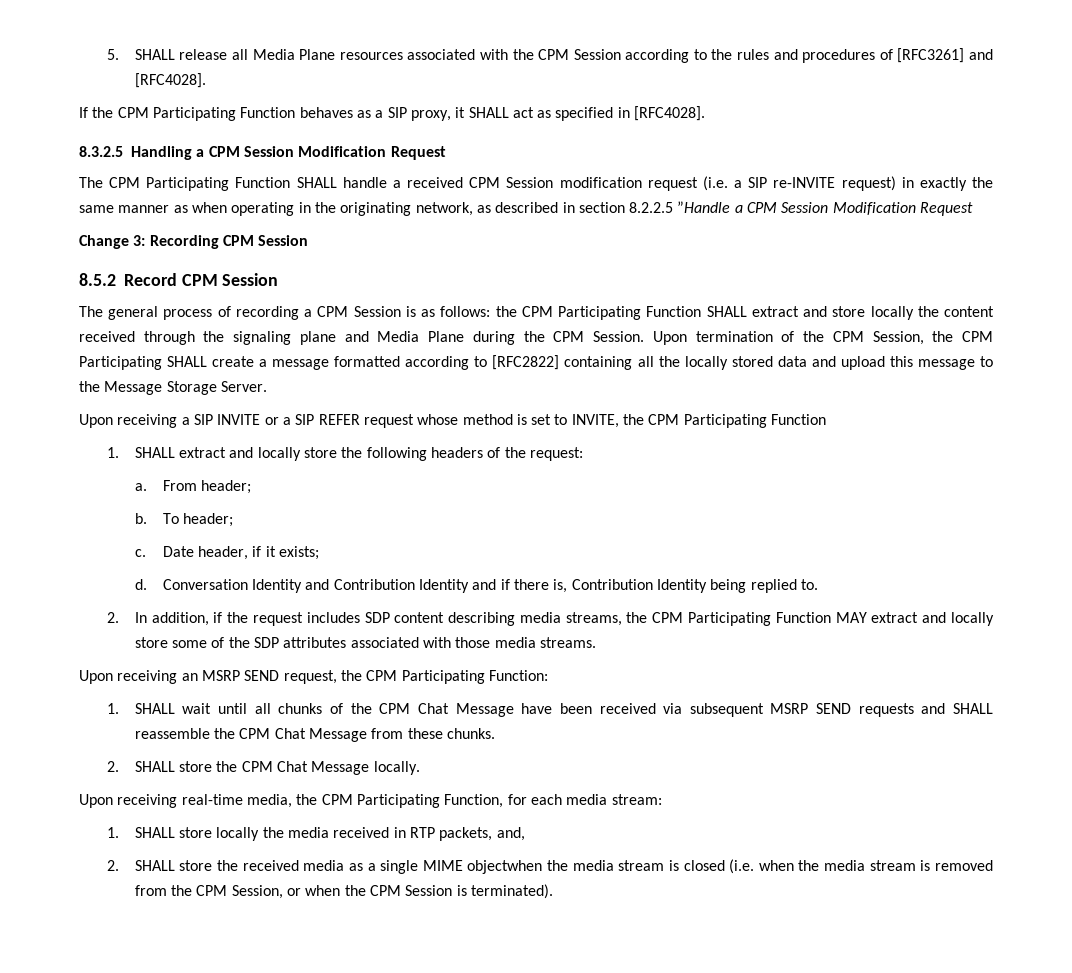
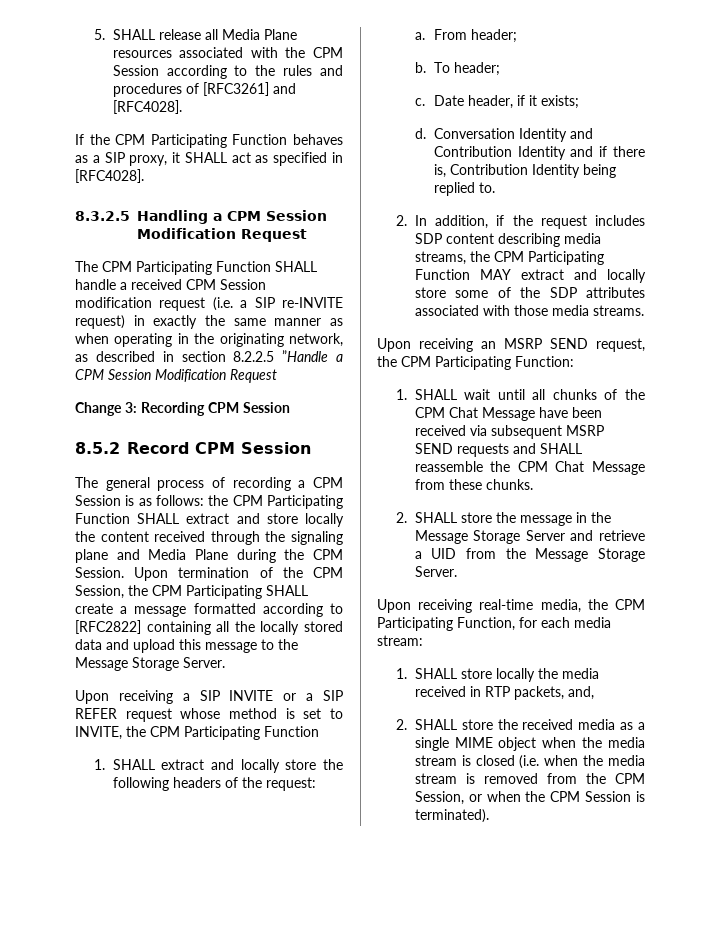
- 2. SHALL store the CPM Chat Message locally.
+ 2. SHALL store the message in the Message Storage Server and retrieve a UID from the Message Storage Server.
- 2. SHALL store the received media as a single MIME objectwhen the media stream is closed (i.e. when the media stream is removed from the CPM Session, or when the CPM Session is terminated).
+ 2. SHALL store the received media as a single MIME object when the media stream is closed (i.e. when the media stream is removed from the CPM Session, or when the CPM Session is terminated).

